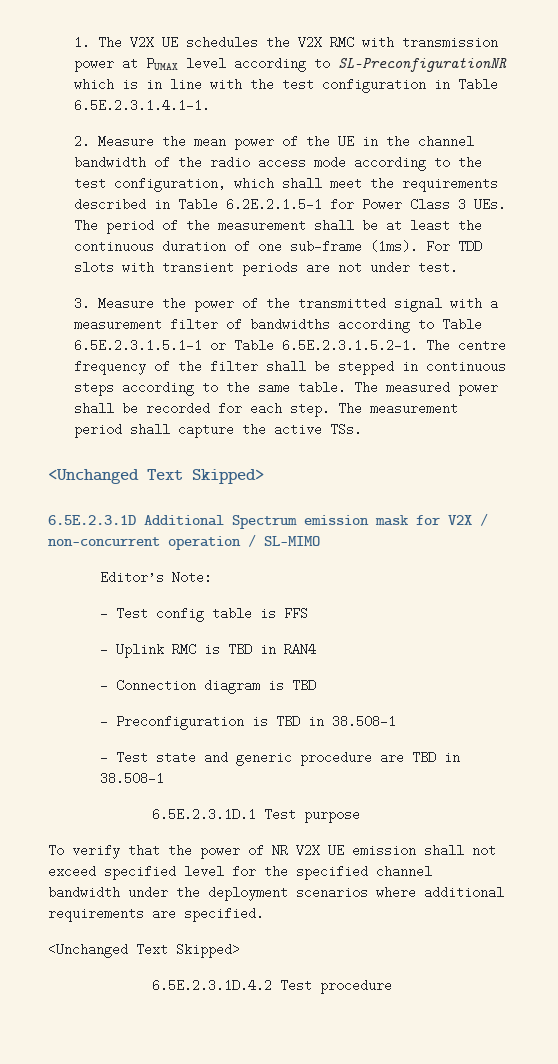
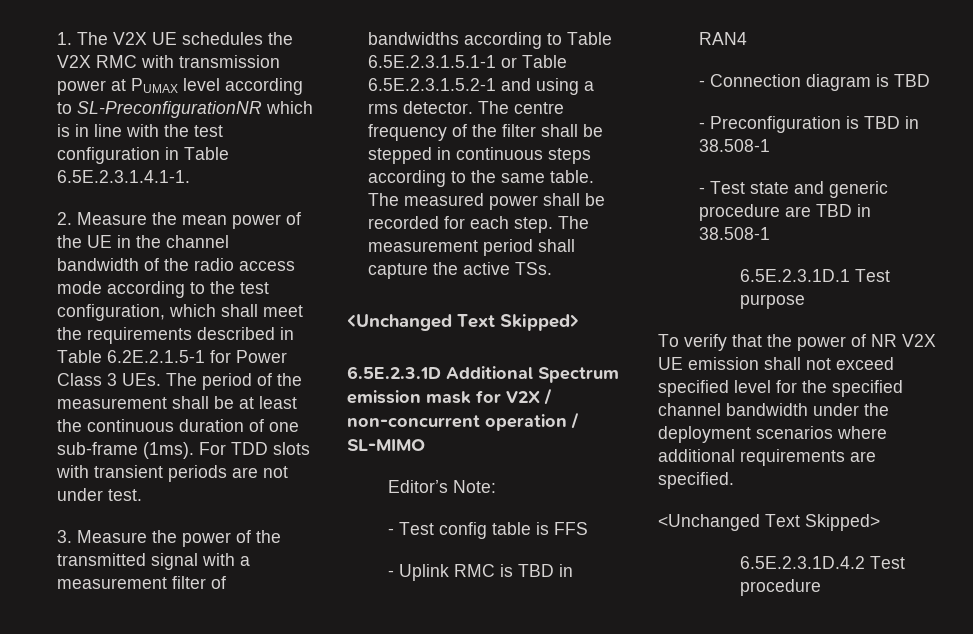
- 3. Measure the power of the transmitted signal with a measurement filter of bandwidths according to Table 6.5E.2.3.1.5.1-1 or Table 6.5E.2.3.1.5.2-1. The centre frequency of the filter shall be stepped in continuous steps according to the same table.
+ 3. Measure the power of the transmitted signal with a measurement filter of bandwidths according to Table 6.5E.2.3.1.5.1-1 or Table 6.5E.2.3.1.5.2-1 and using a rms detector. The centre frequency of the filter shall be stepped in continuous steps according to the same table.

